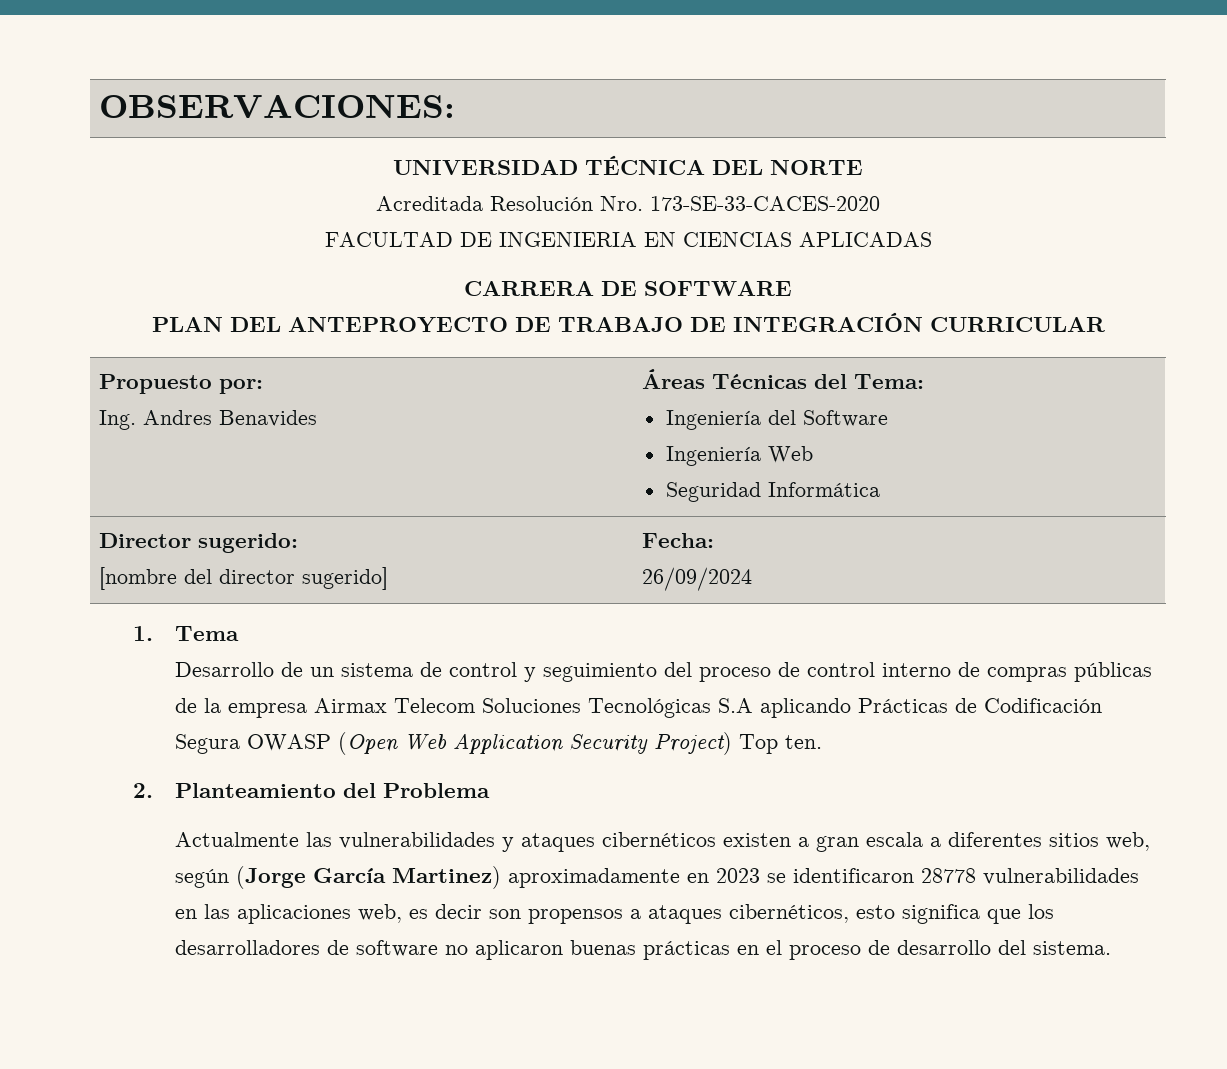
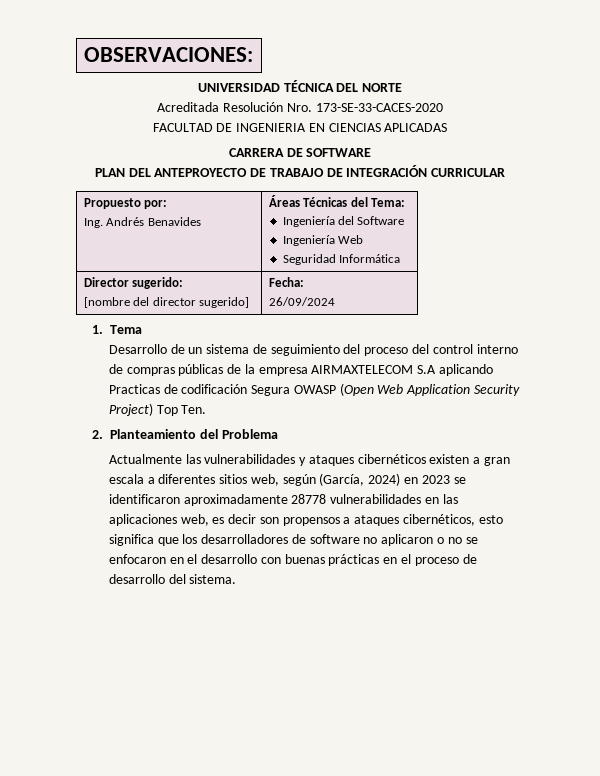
  Propuesto por:
- Ing. Andres Benavides | Áreas Técnicas del Tema:
+ Ing. Andrés Benavides | Áreas Técnicas del Tema:
- Desarrollo de un sistema de control y seguimiento del proceso de control interno de compras públicas de la empresa Airmax Telecom Soluciones Tecnológicas S.A aplicando Prácticas de Codificación Segura OWASP (Open Web Application Security Project) Top ten.
+ Desarrollo de un sistema de seguimiento del proceso del control interno de compras públicas de la empresa AIRMAXTELECOM S.A aplicando Practicas de codificación Segura OWASP (Open Web Application Security Project) Top Ten.
- Actualmente las vulnerabilidades y ataques cibernéticos existen a gran escala a diferentes sitios web, según (Jorge García Martinez) aproximadamente en 2023 se identificaron 28778 vulnerabilidades en las aplicaciones web, es decir son propensos a ataques cibernéticos, esto significa que los desarrolladores de software no aplicaron buenas prácticas en el proceso de desarrollo del sistema.
+ Actualmente las vulnerabilidades y ataques cibernéticos existen a gran escala a diferentes sitios web, según (García, 2024) en 2023 se identificaron aproximadamente 28778 vulnerabilidades en las aplicaciones web, es decir son propensos a ataques cibernéticos, esto significa que los desarrolladores de software no aplicaron o no se enfocaron en el desarrollo con buenas prácticas en el proceso de desarrollo del sistema.

